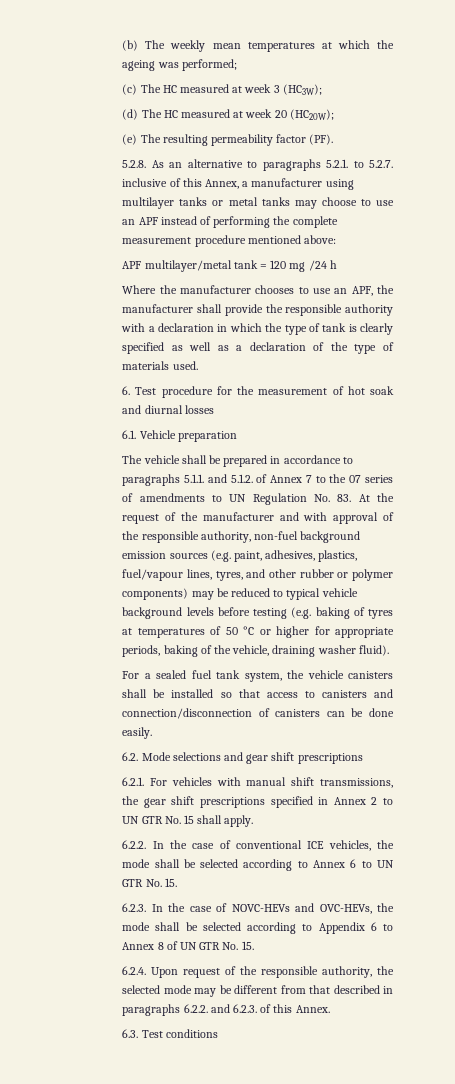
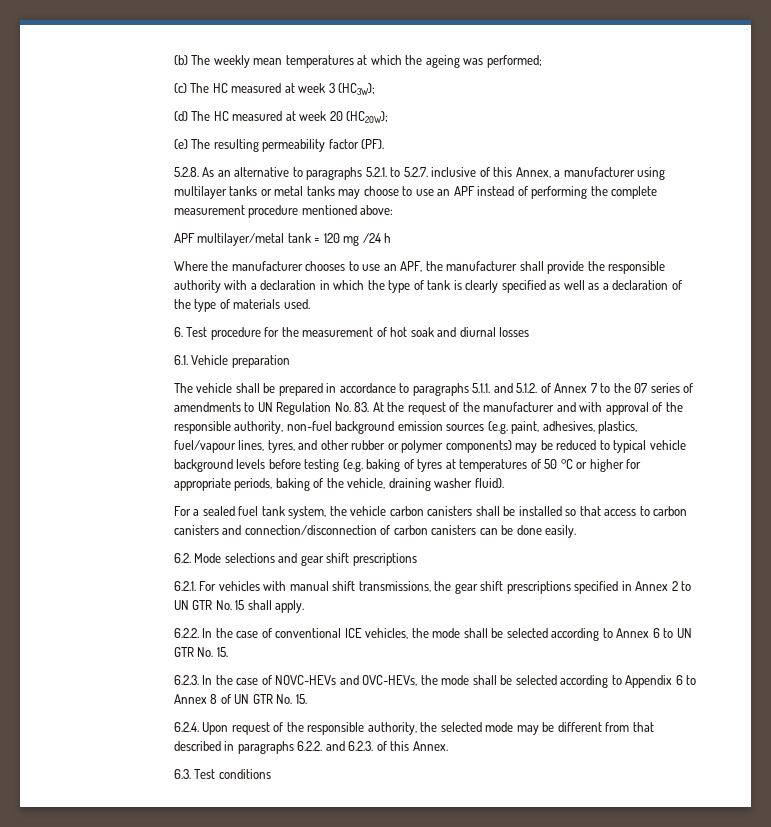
- For a sealed fuel tank system, the vehicle canisters shall be installed so that access to canisters and connection/disconnection of canisters can be done easily.
+ For a sealed fuel tank system, the vehicle carbon canisters shall be installed so that access to carbon canisters and connection/disconnection of carbon canisters can be done easily.

